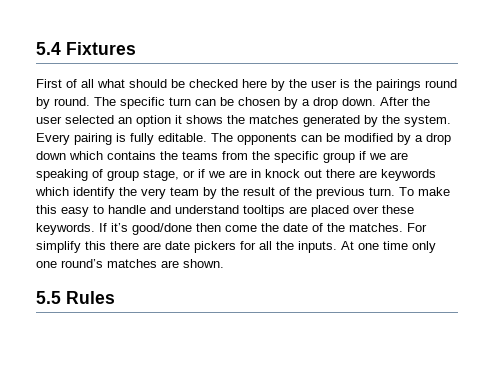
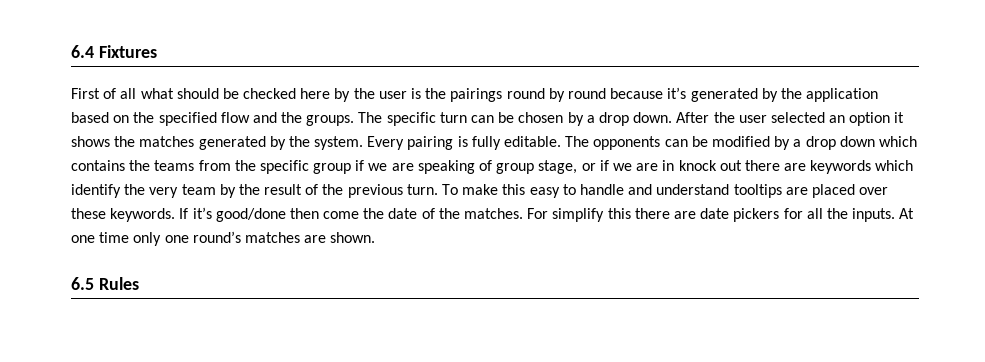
- 5.4 Fixtures
+ 6.4 Fixtures
- First of all what should be checked here by the user is the pairings round by round.
+ First of all what should be checked here by the user is the pairings round by round because it’s generated by the application based on the specified flow and the groups.
- 5.5 Rules
+ 6.5 Rules

